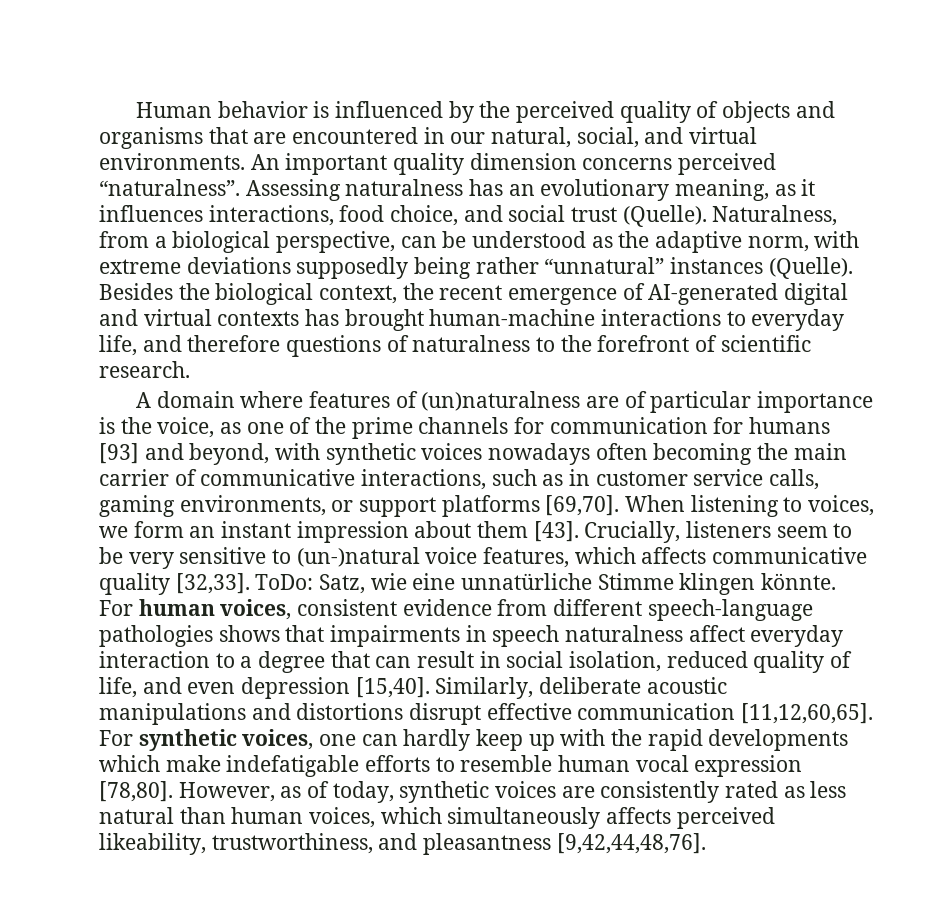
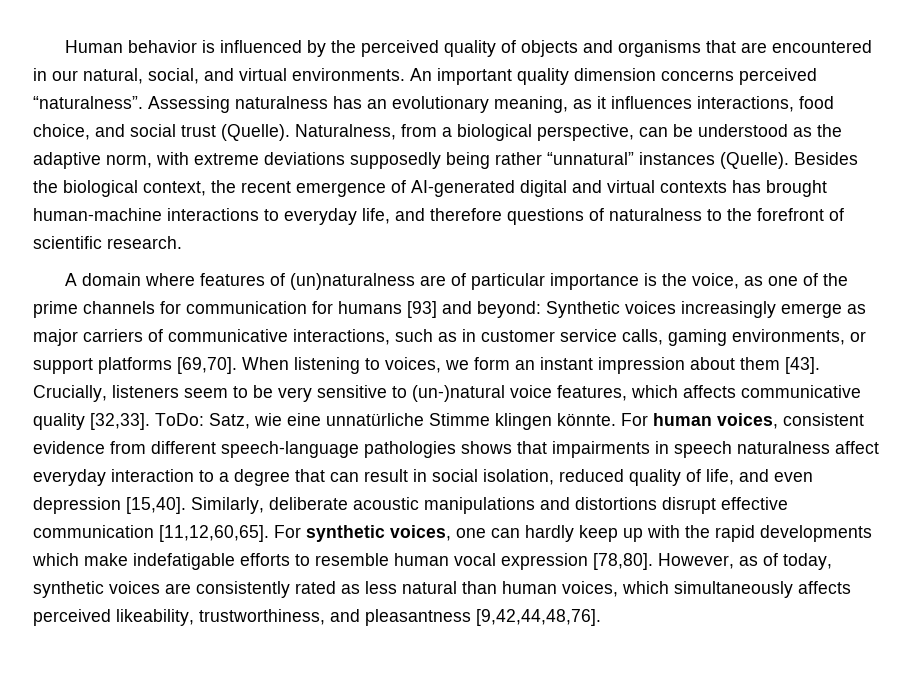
- A domain where features of (un)naturalness are of particular importance is the voice, as one of the prime channels for communication for humans [93] and beyond, with synthetic voices nowadays often becoming the main carrier of communicative interactions, such as in customer service calls, gaming environments, or support platforms [69,70].
+ A domain where features of (un)naturalness are of particular importance is the voice, as one of the prime channels for communication for humans [93] and beyond: Synthetic voices increasingly emerge as major carriers of communicative interactions, such as in customer service calls, gaming environments, or support platforms [69,70].

